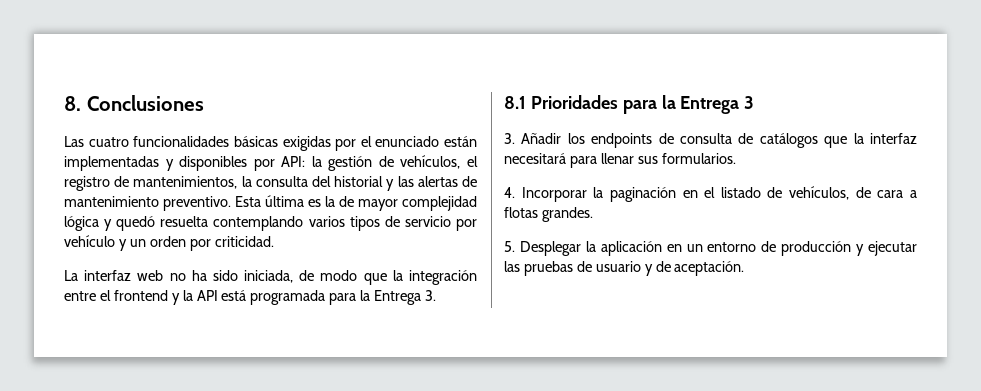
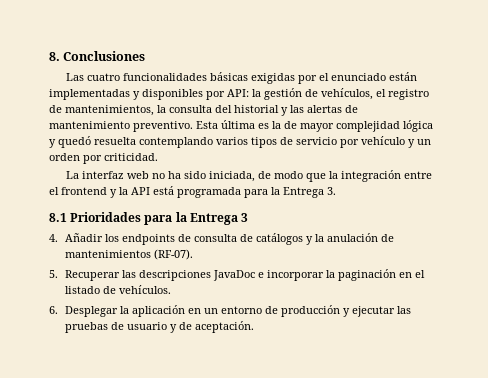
- 3. Añadir los endpoints de consulta de catálogos que la interfaz necesitará para llenar sus formularios.
- 4. Incorporar la paginación en el listado de vehículos, de cara a flotas grandes.
- 5. Desplegar la aplicación en un entorno de producción y ejecutar las pruebas de usuario y de aceptación.
+ 4. Añadir los endpoints de consulta de catálogos y la anulación de mantenimientos (RF-07).
+ 5. Recuperar las descripciones JavaDoc e incorporar la paginación en el listado de vehículos.
+ 6. Desplegar la aplicación en un entorno de producción y ejecutar las pruebas de usuario y de aceptación.

